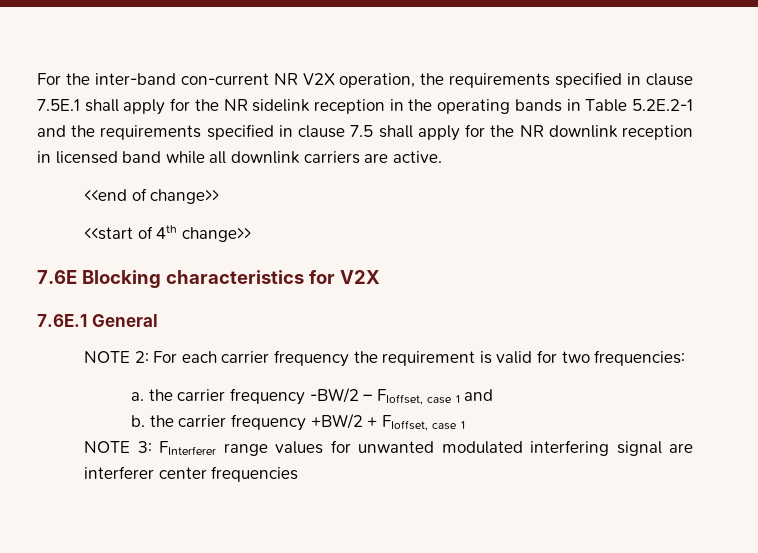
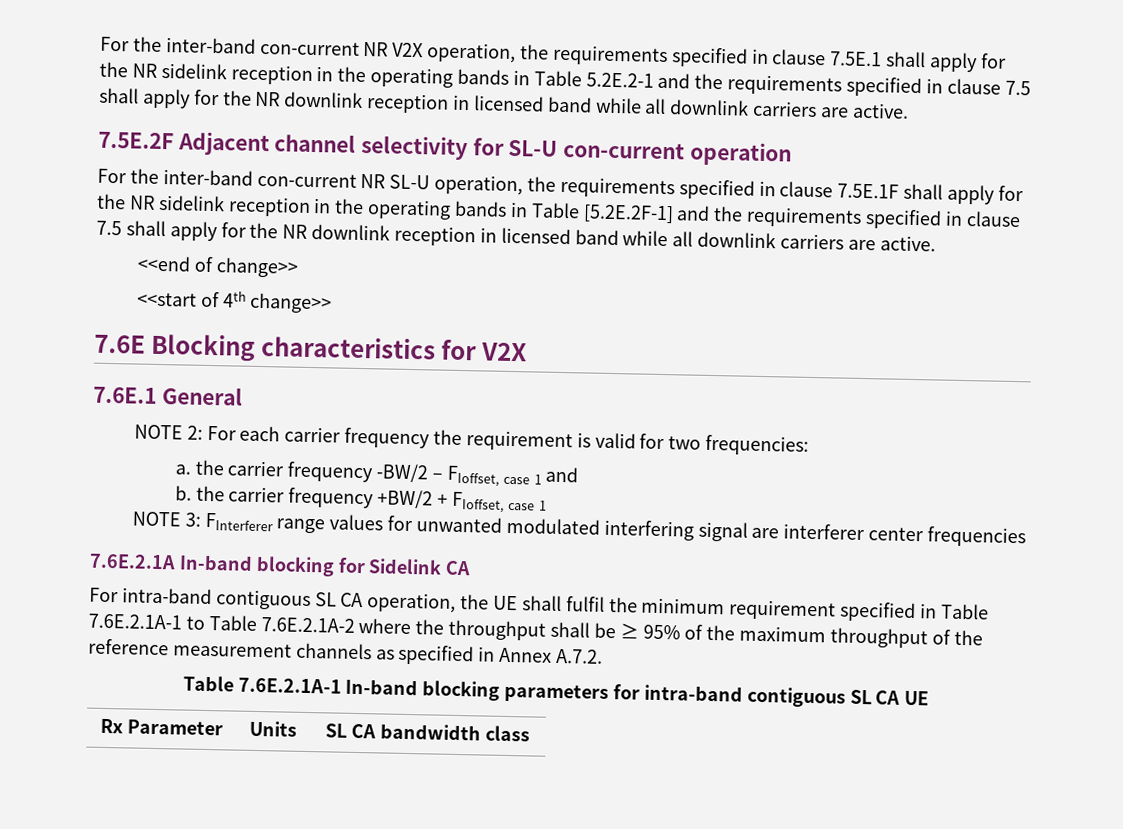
+ 7.5E.2F Adjacent channel selectivity for SL-U con-current operation
+ For the inter-band con-current NR SL-U operation, the requirements specified in clause 7.5E.1F shall apply for the NR sidelink reception in the operating bands in Table [5.2E.2F-1] and the requirements specified in clause 7.5 shall apply for the NR downlink reception in licensed band while all downlink carriers are active.
+ 7.6E.2.1A In-band blocking for Sidelink CA
+ For intra-band contiguous SL CA operation, the UE shall fulfil the minimum requirement specified in Table 7.6E.2.1A-1 to Table 7.6E.2.1A-2 where the throughput shall be ≥ 95% of the maximum throughput of the reference measurement channels as specified in Annex A.7.2.
+ Table 7.6E.2.1A-1 In-band blocking parameters for intra-band contiguous SL CA UE
+ Rx Parameter | Units | SL CA bandwidth class

